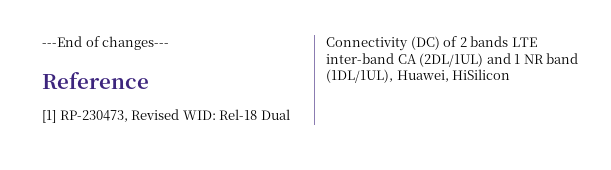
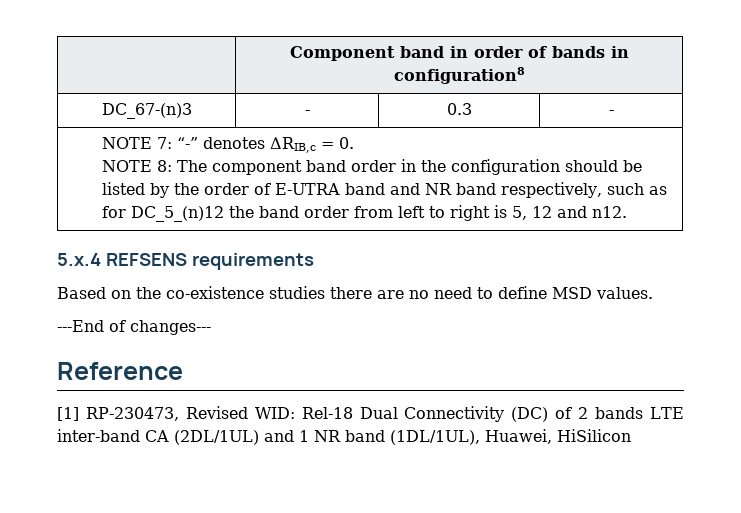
+ | Component band in order of bands in configuration8
+ DC_67-(n)3 | - | 0.3 | -
+ NOTE 7: “-” denotes ΔRIB,c = 0.
+ NOTE 8: The component band order in the configuration should be listed by the order of E-UTRA band and NR band respectively, such as for DC_5_(n)12 the band order from left to right is 5, 12 and n12.
+ 5.x.4 REFSENS requirements
+ Based on the co-existence studies there are no need to define MSD values.

